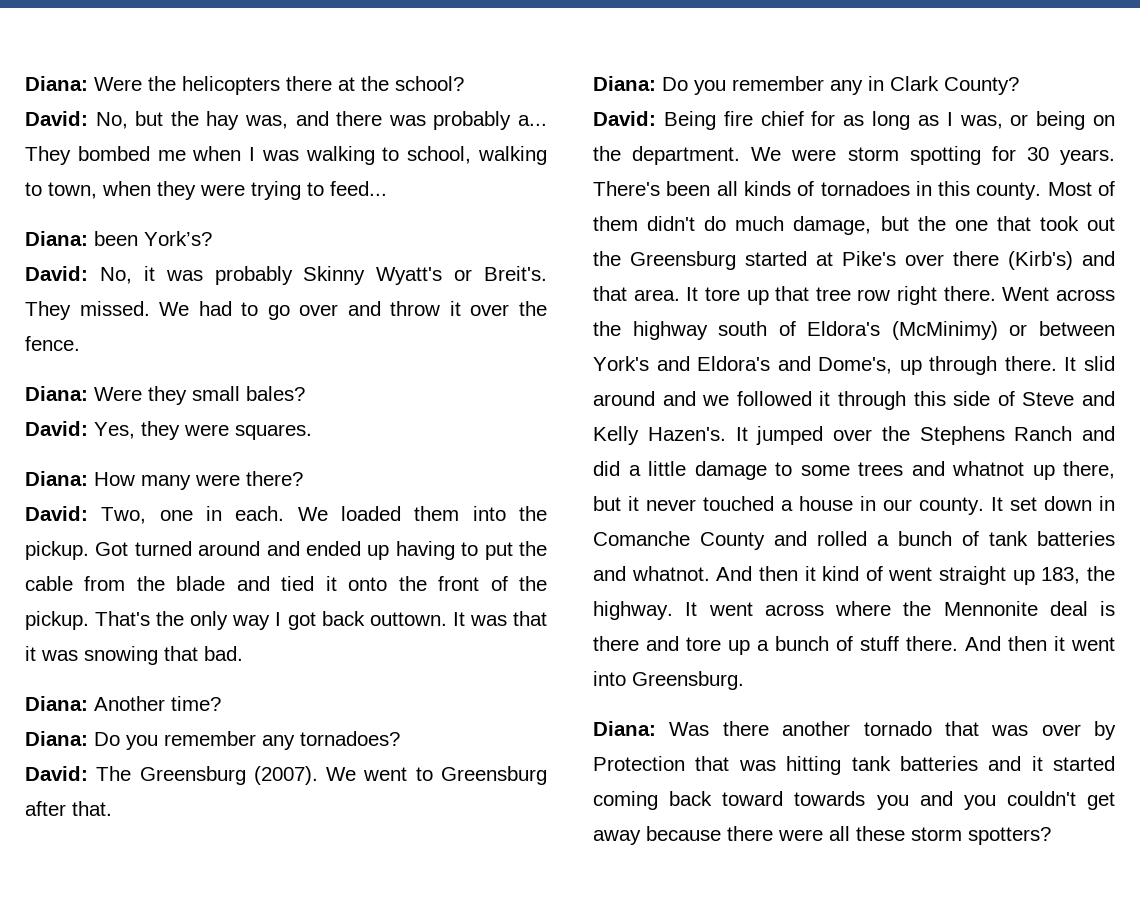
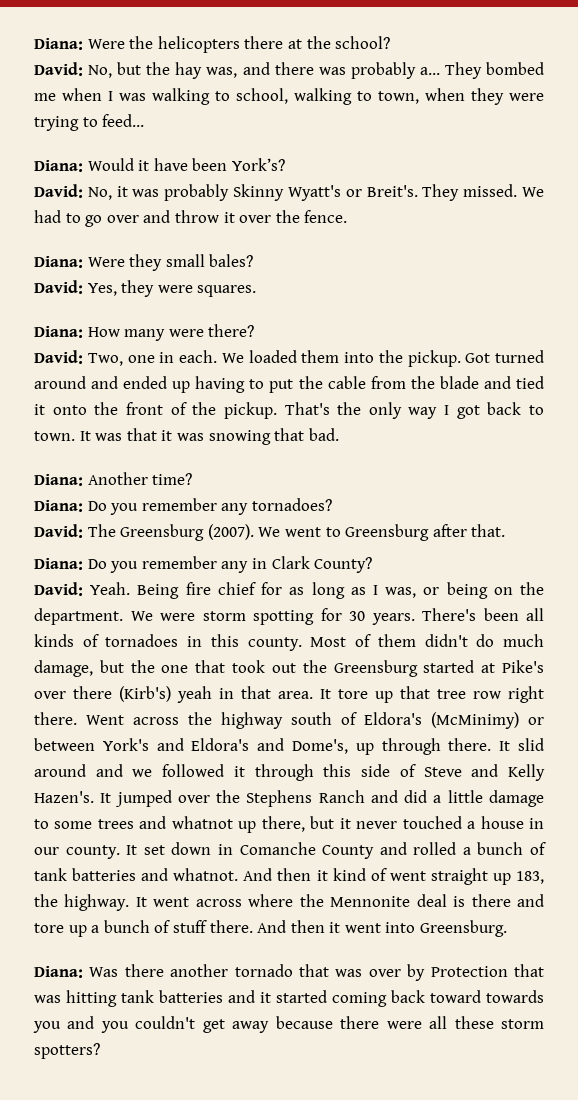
- Diana: been York’s?
+ Diana: Would it have been York’s?
- That's the only way I got back outtown.
+ That's the only way I got back to town.
- David: Being fire chief for as long as I was, or being on the department.
+ David: Yeah. Being fire chief for as long as I was, or being on the department.
- Most of them didn't do much damage, but the one that took out the Greensburg started at Pike's over there (Kirb's) and that area.
+ Most of them didn't do much damage, but the one that took out the Greensburg started at Pike's over there (Kirb's) yeah in that area.

